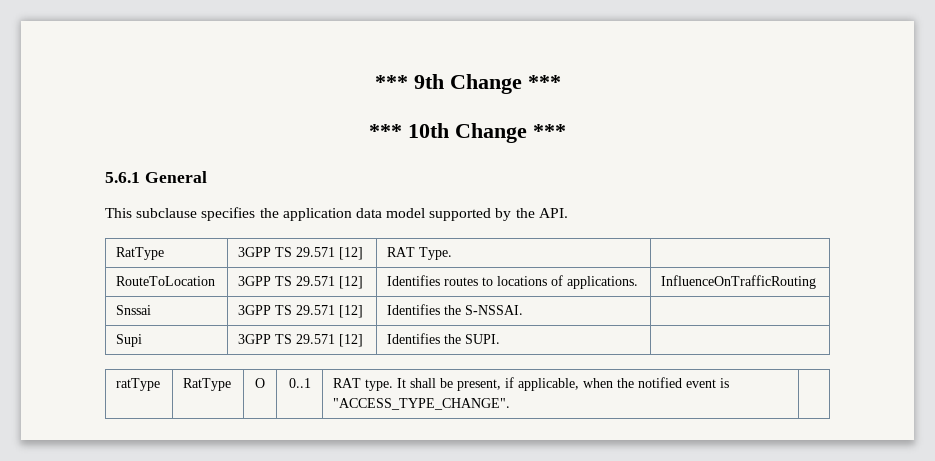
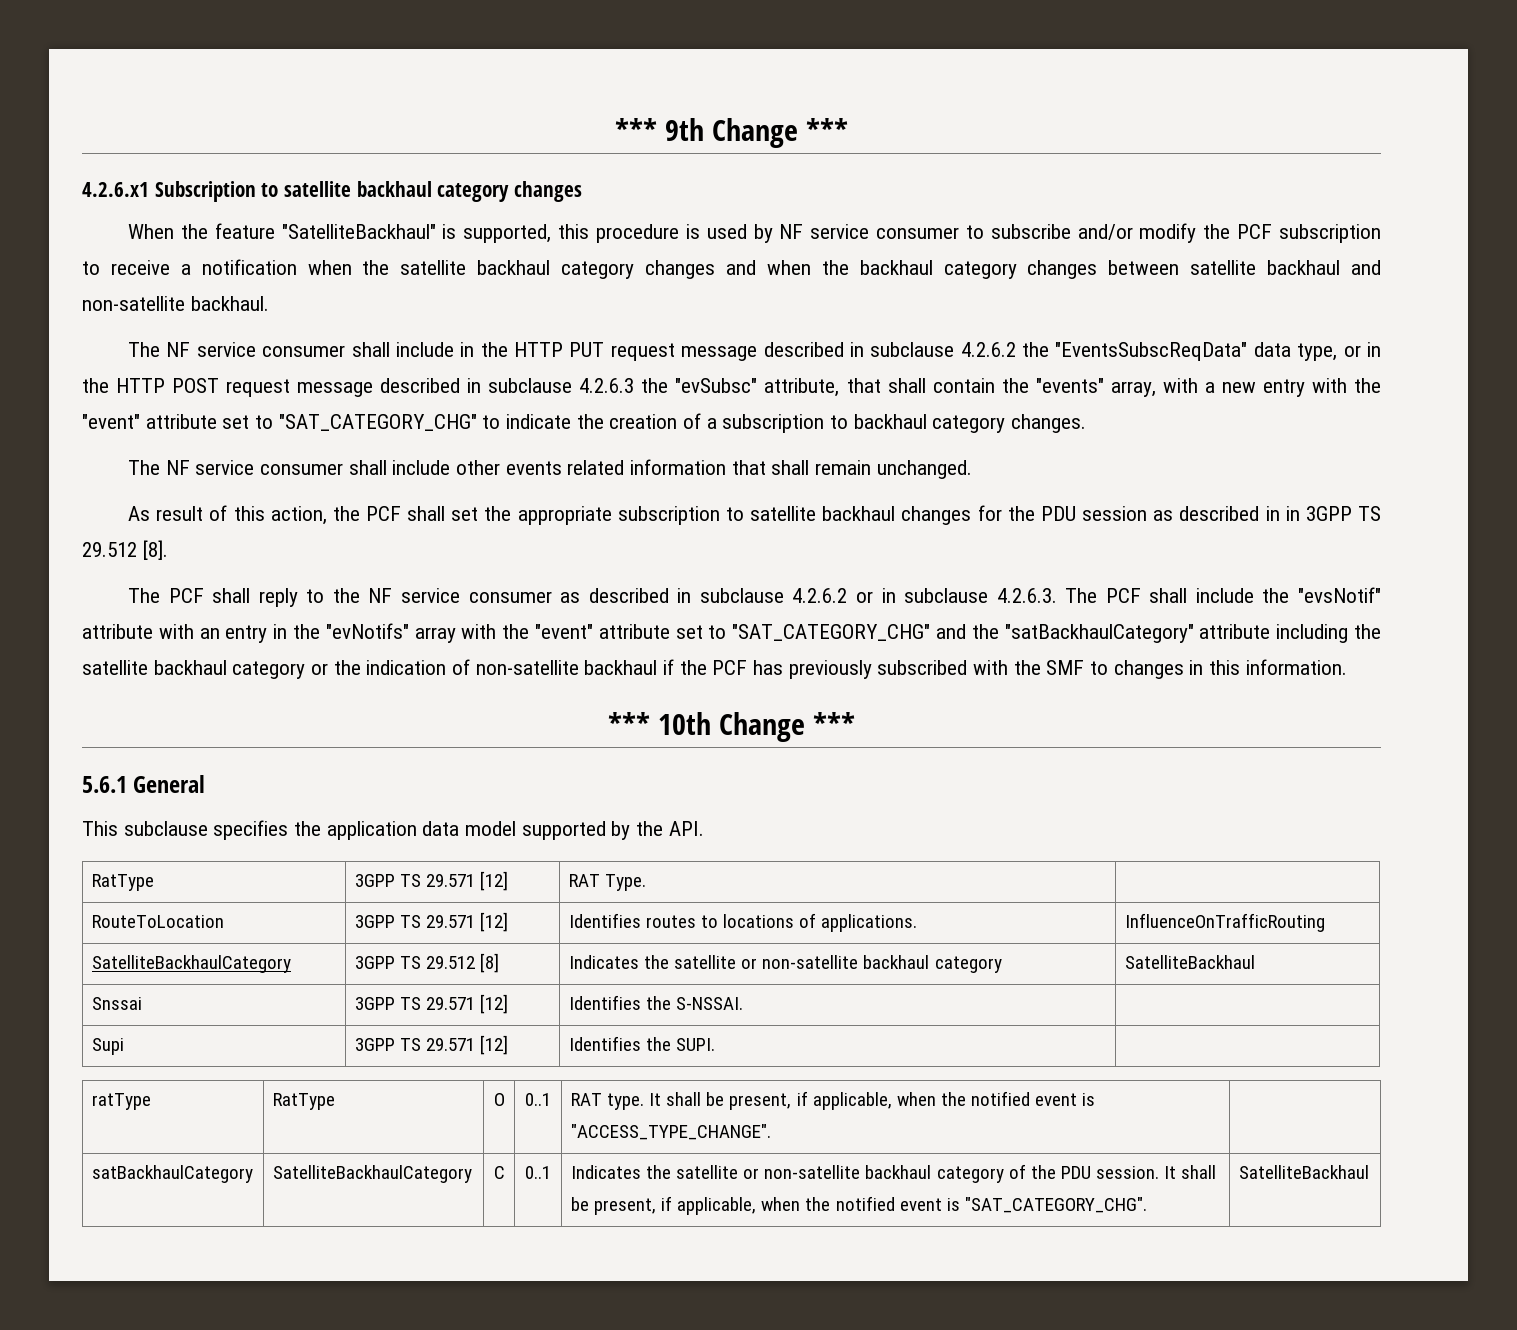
+ 4.2.6.x1 Subscription to satellite backhaul category changes
+ When the feature "SatelliteBackhaul" is supported, this procedure is used by NF service consumer to subscribe and/or modify the PCF subscription to receive a notification when the satellite backhaul category changes and when the backhaul category changes between satellite backhaul and non-satellite backhaul.
+ The NF service consumer shall include in the HTTP PUT request message described in subclause 4.2.6.2 the "EventsSubscReqData" data type, or in the HTTP POST request message described in subclause 4.2.6.3 the "evSubsc" attribute, that shall contain the "events" array, with a new entry with the "event" attribute set to "SAT_CATEGORY_CHG" to indicate the creation of a subscription to backhaul category changes.
+ The NF service consumer shall include other events related information that shall remain unchanged.
+ As result of this action, the PCF shall set the appropriate subscription to satellite backhaul changes for the PDU session as described in in 3GPP TS 29.512 [8].
+ The PCF shall reply to the NF service consumer as described in subclause 4.2.6.2 or in subclause 4.2.6.3. The PCF shall include the "evsNotif" attribute with an entry in the "evNotifs" array with the "event" attribute set to "SAT_CATEGORY_CHG" and the "satBackhaulCategory" attribute including the satellite backhaul category or the indication of non-satellite backhaul if the PCF has previously subscribed with the SMF to changes in this information.
+ SatelliteBackhaulCategory | 3GPP TS 29.512 [8] | Indicates the satellite or non-satellite backhaul category | SatelliteBackhaul
+ satBackhaulCategory | SatelliteBackhaulCategory | C | 0..1 | Indicates the satellite or non-satellite backhaul category of the PDU session. It shall be present, if applicable, when the notified event is "SAT_CATEGORY_CHG". | SatelliteBackhaul

